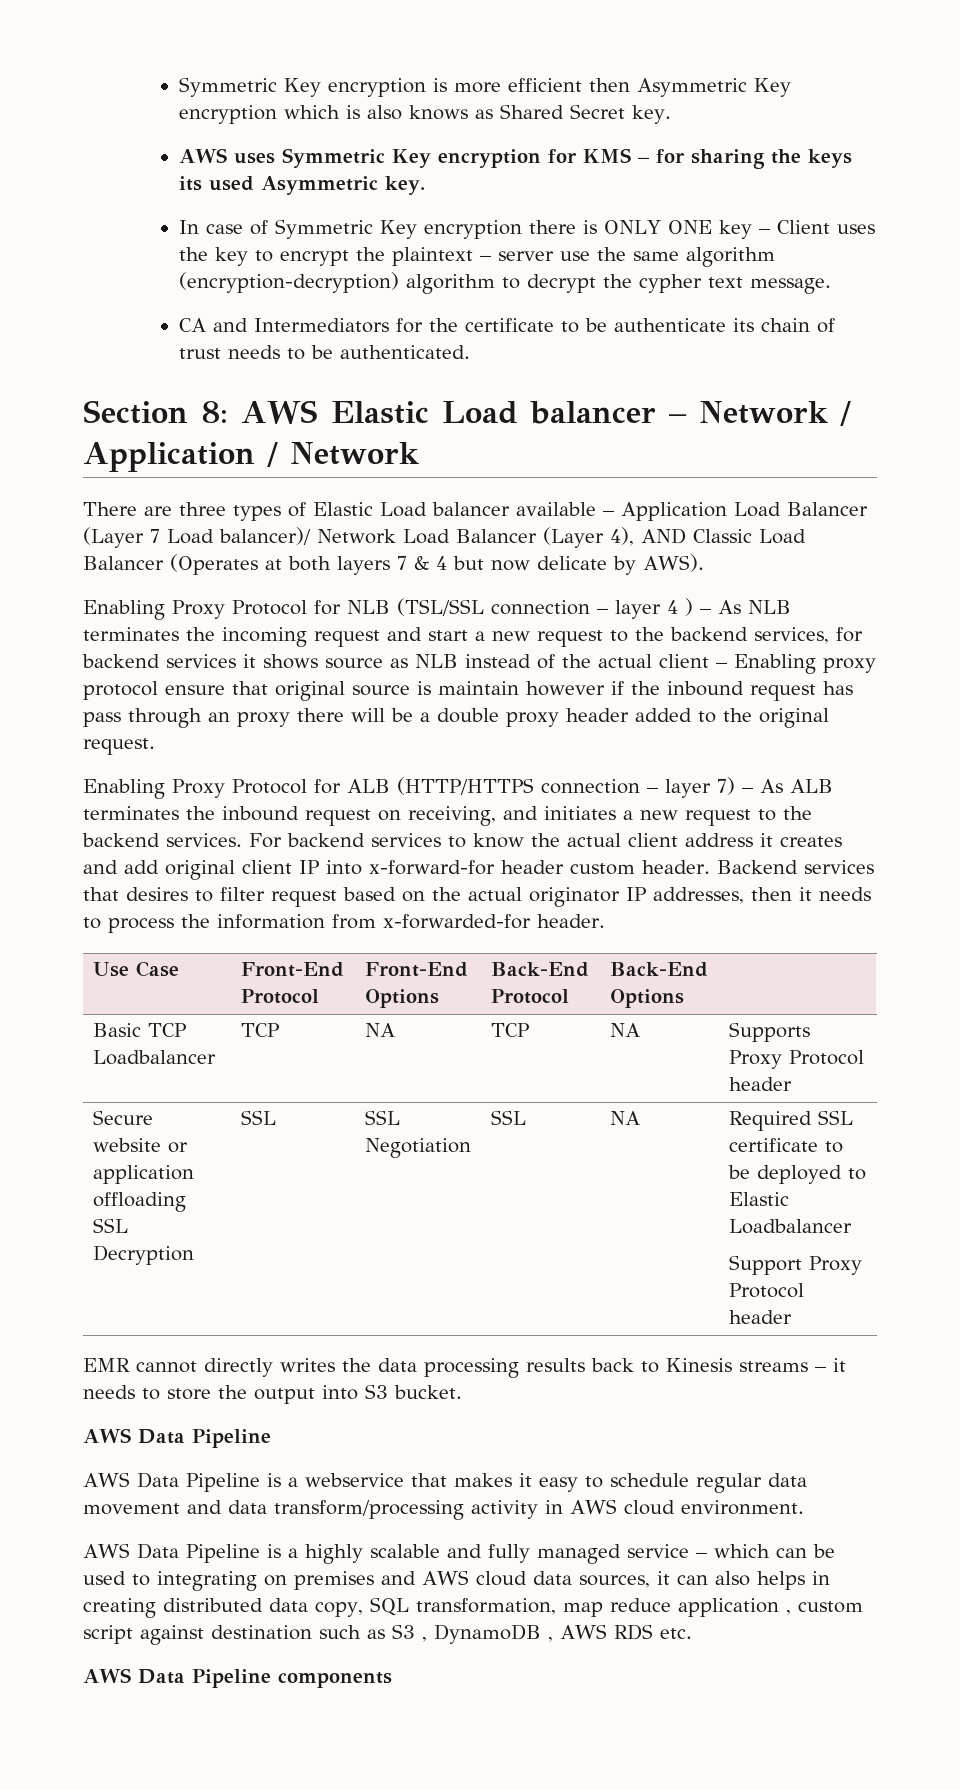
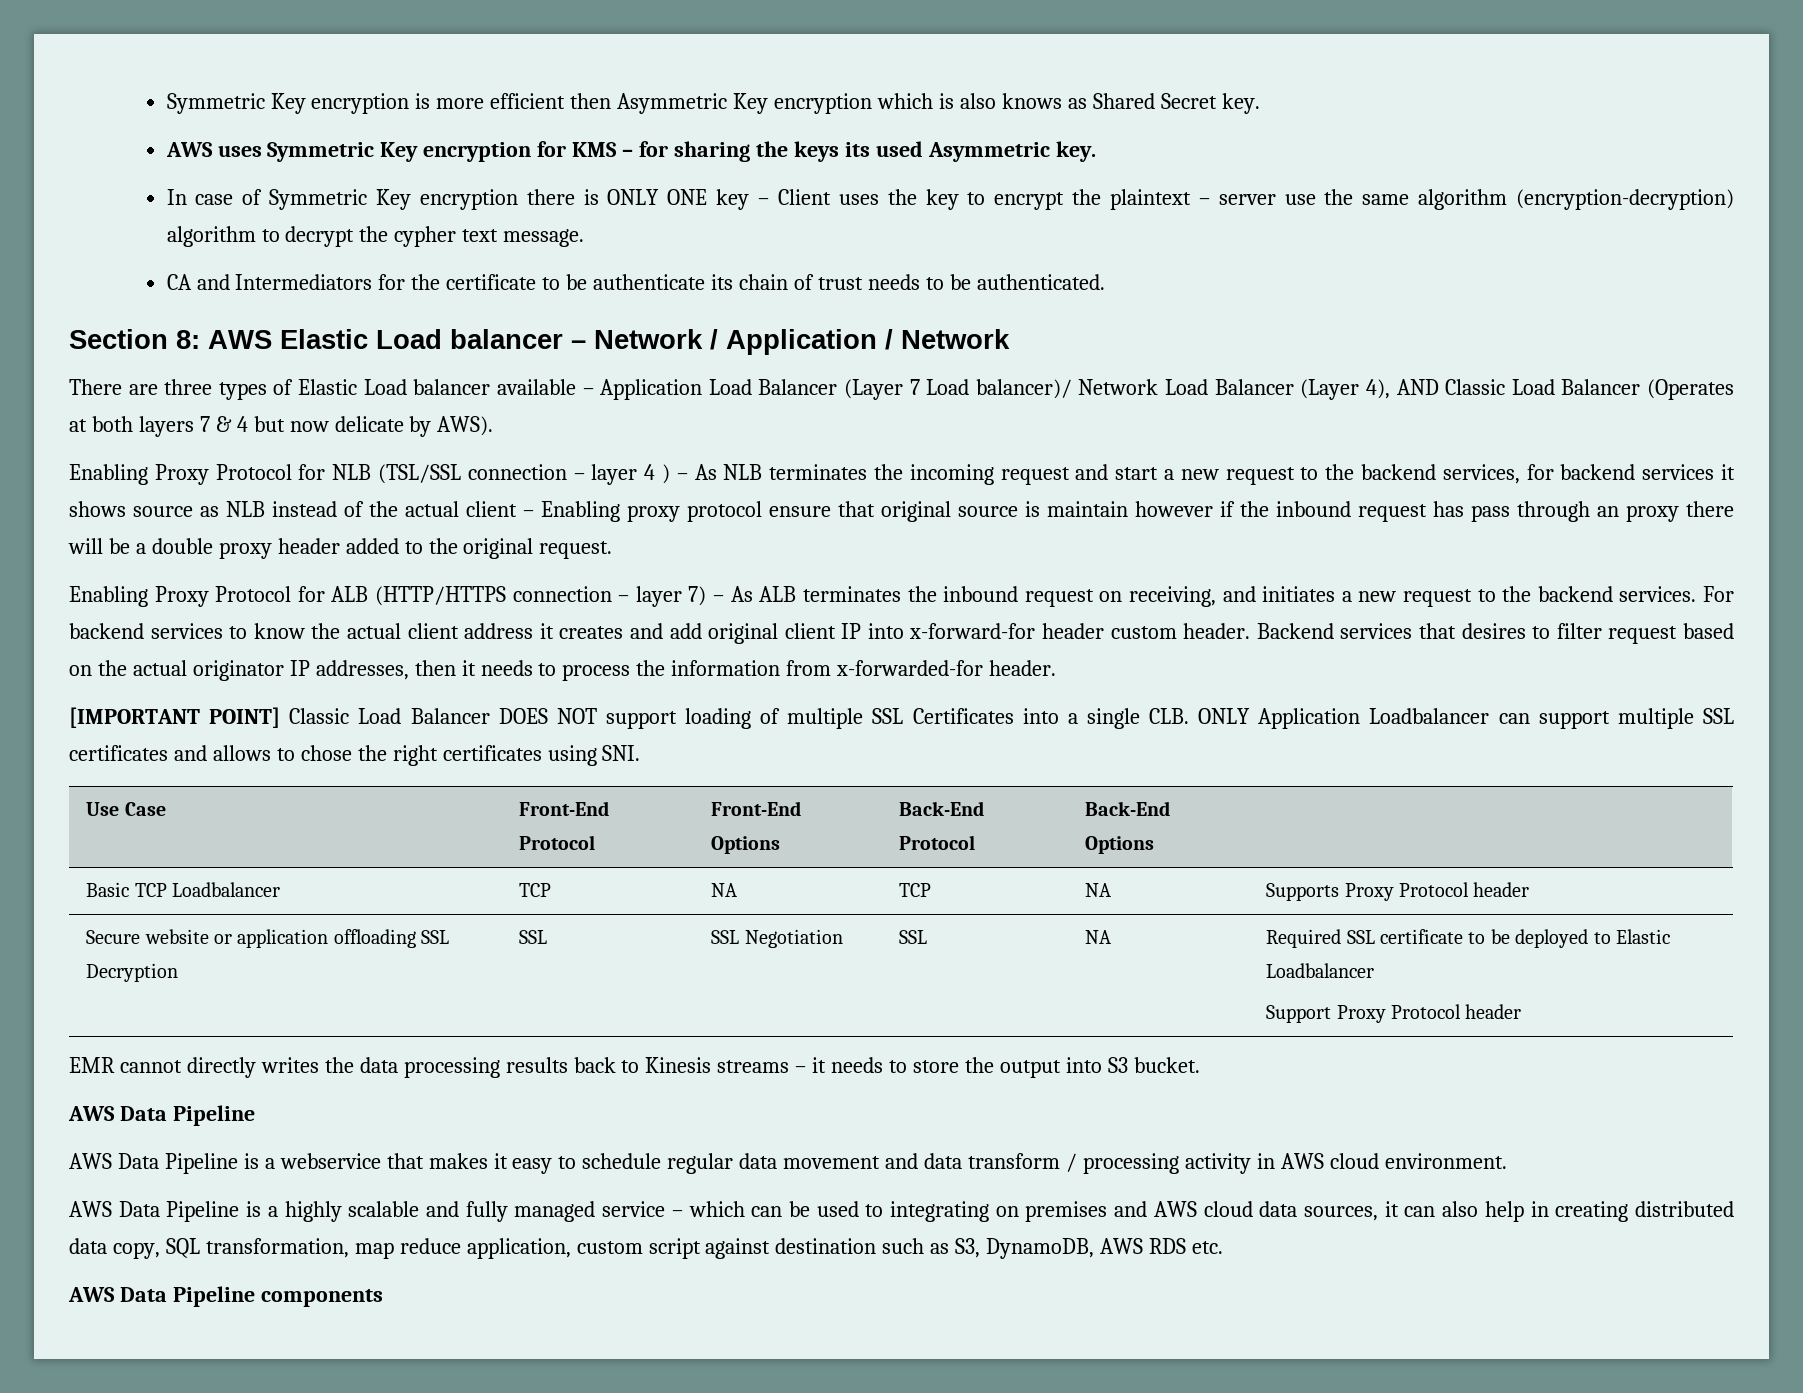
+ [IMPORTANT POINT] Classic Load Balancer DOES NOT support loading of multiple SSL Certificates into a single CLB. ONLY Application Loadbalancer can support multiple SSL certificates and allows to chose the right certificates using SNI.
- AWS Data Pipeline is a webservice that makes it easy to schedule regular data movement and data transform/processing activity in AWS cloud environment.
+ AWS Data Pipeline is a webservice that makes it easy to schedule regular data movement and data transform / processing activity in AWS cloud environment.
- AWS Data Pipeline is a highly scalable and fully managed service – which can be used to integrating on premises and AWS cloud data sources, it can also helps in creating distributed data copy, SQL transformation, map reduce application , custom script against destination such as S3 , DynamoDB , AWS RDS etc.
+ AWS Data Pipeline is a highly scalable and fully managed service – which can be used to integrating on premises and AWS cloud data sources, it can also help in creating distributed data copy, SQL transformation, map reduce application, custom script against destination such as S3, DynamoDB, AWS RDS etc.

